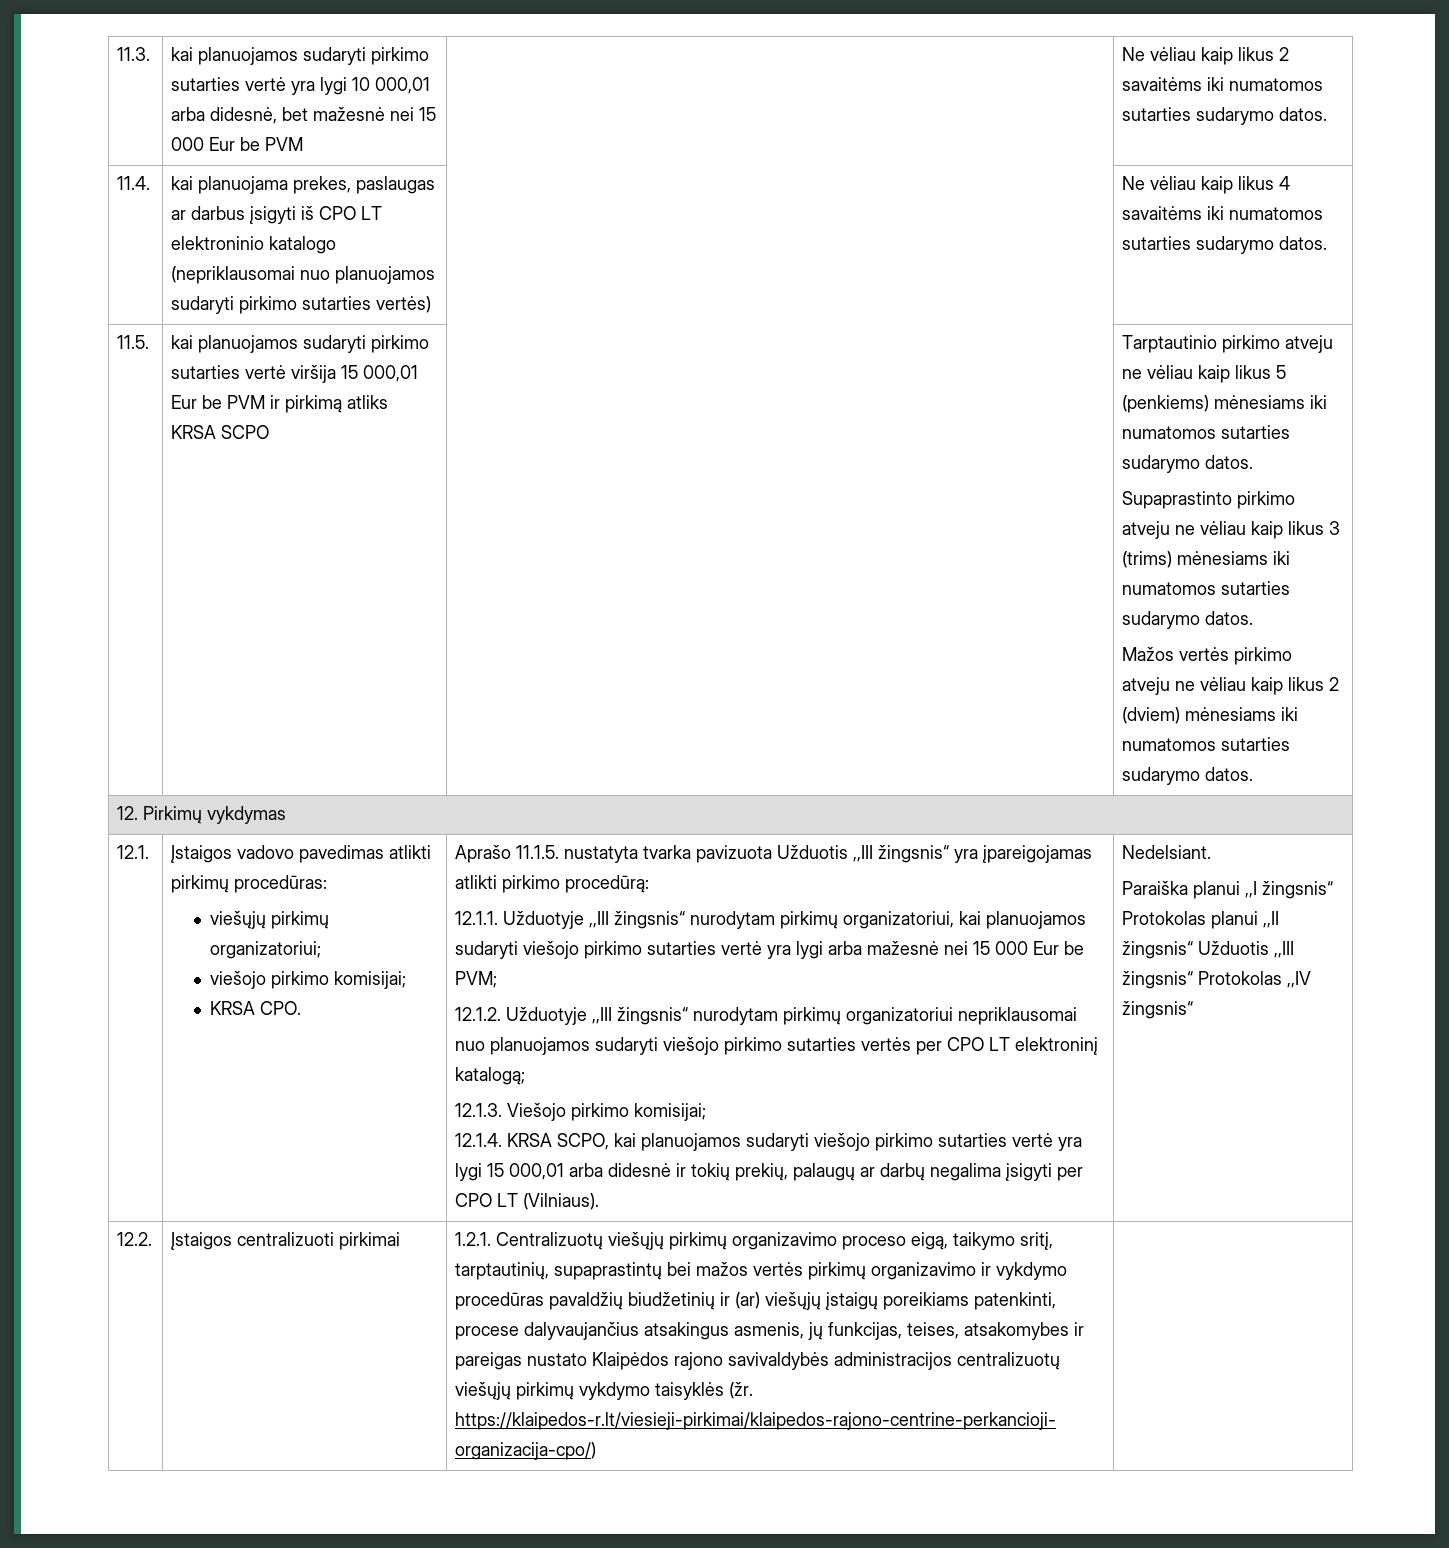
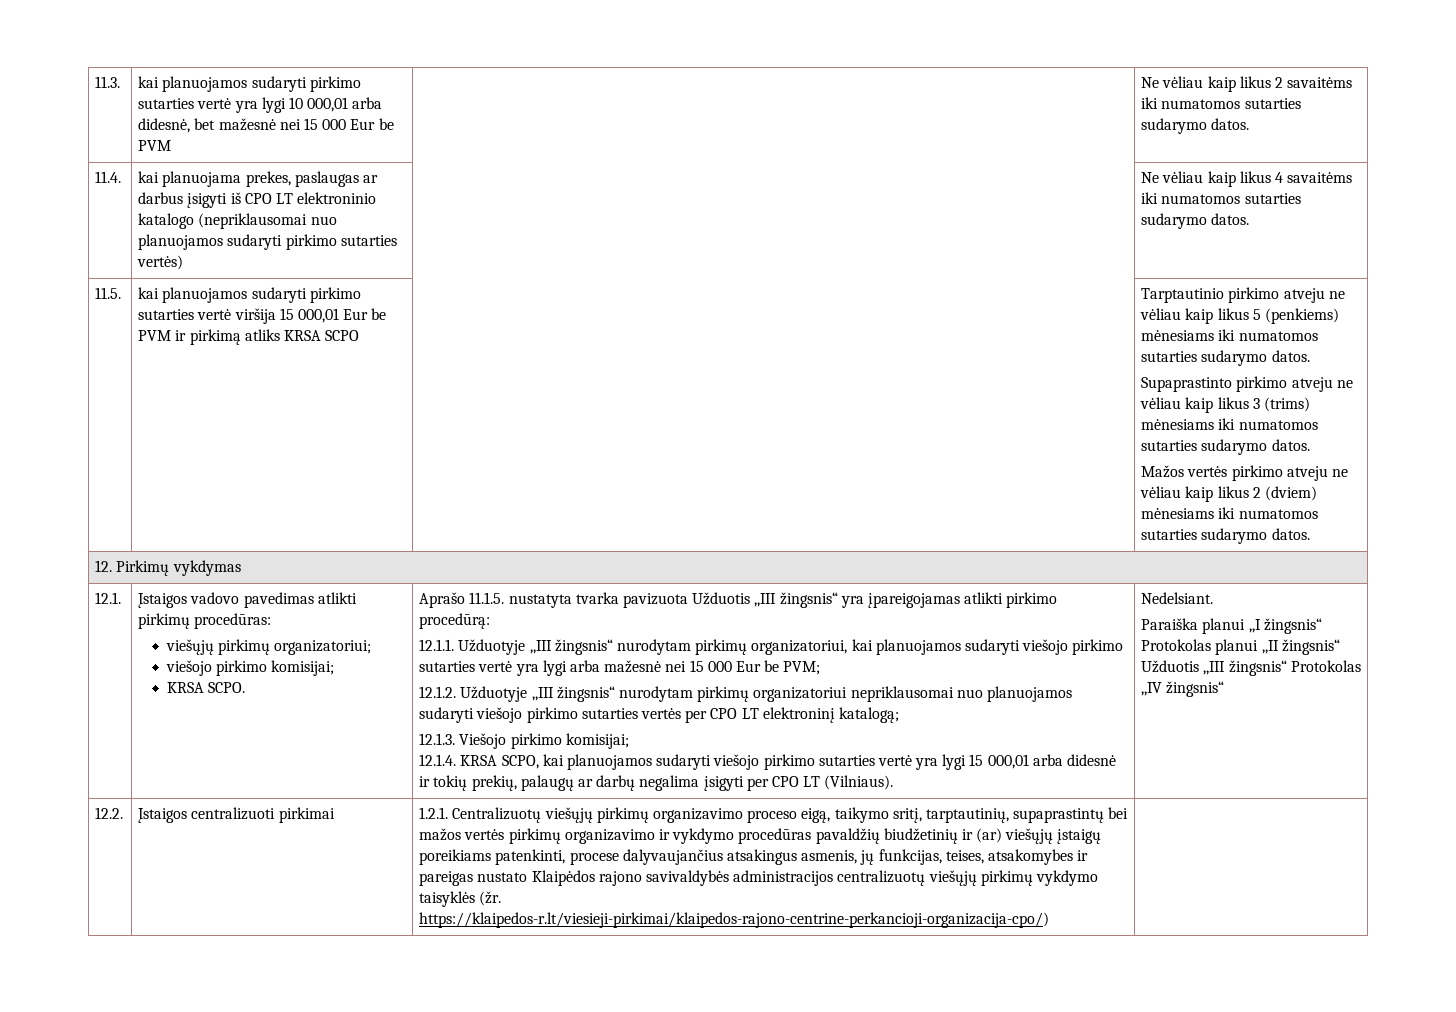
- KRSA CPO.
+ KRSA SCPO.

